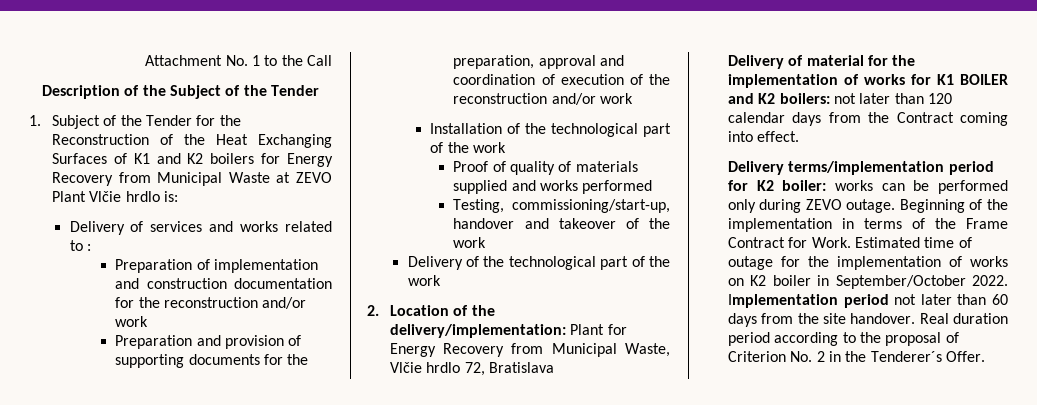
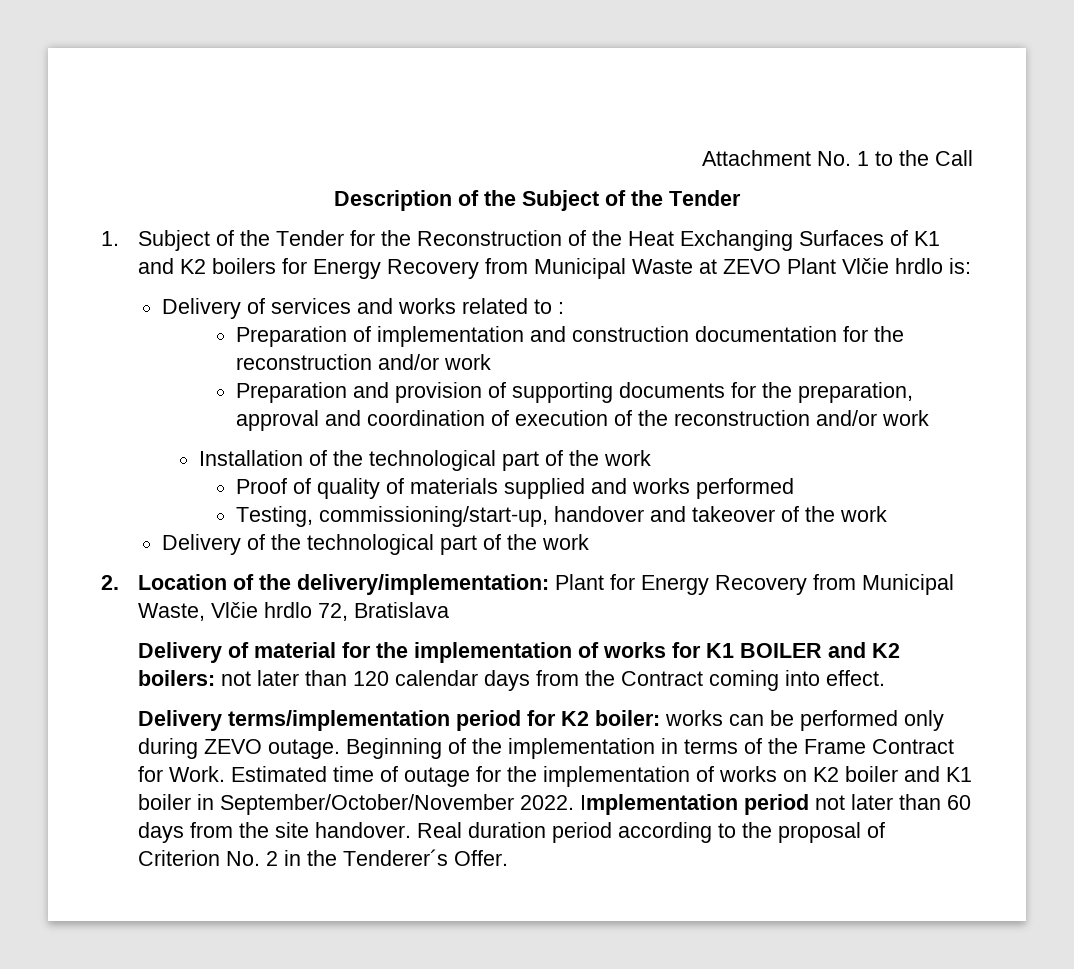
- Estimated time of outage for the implementation of works on K2 boiler in September/October 2022.
+ Estimated time of outage for the implementation of works on K2 boiler and K1 boiler in September/October/November 2022.

